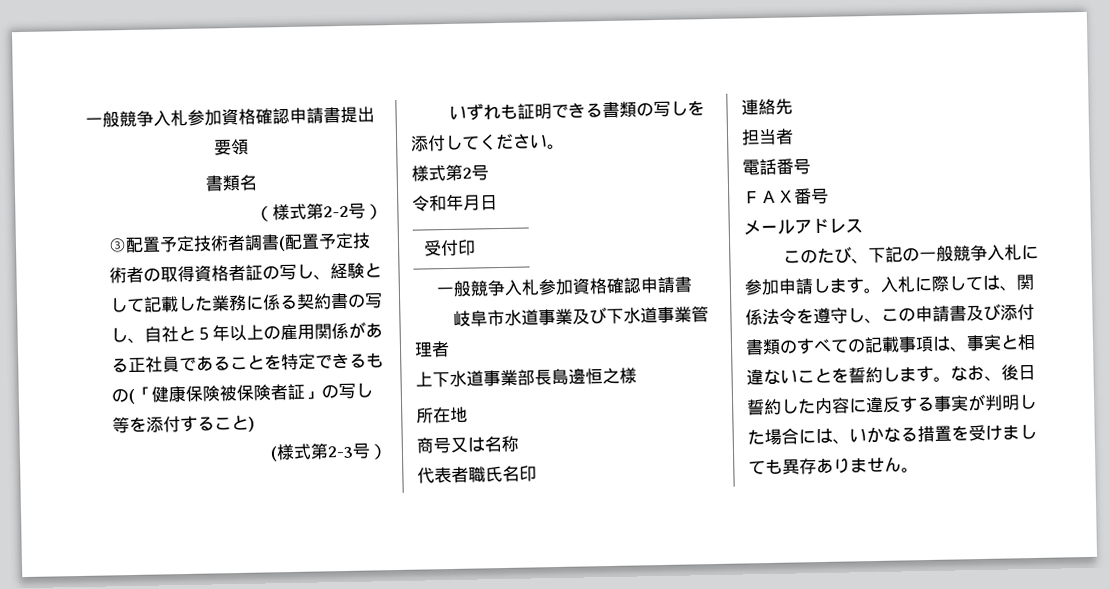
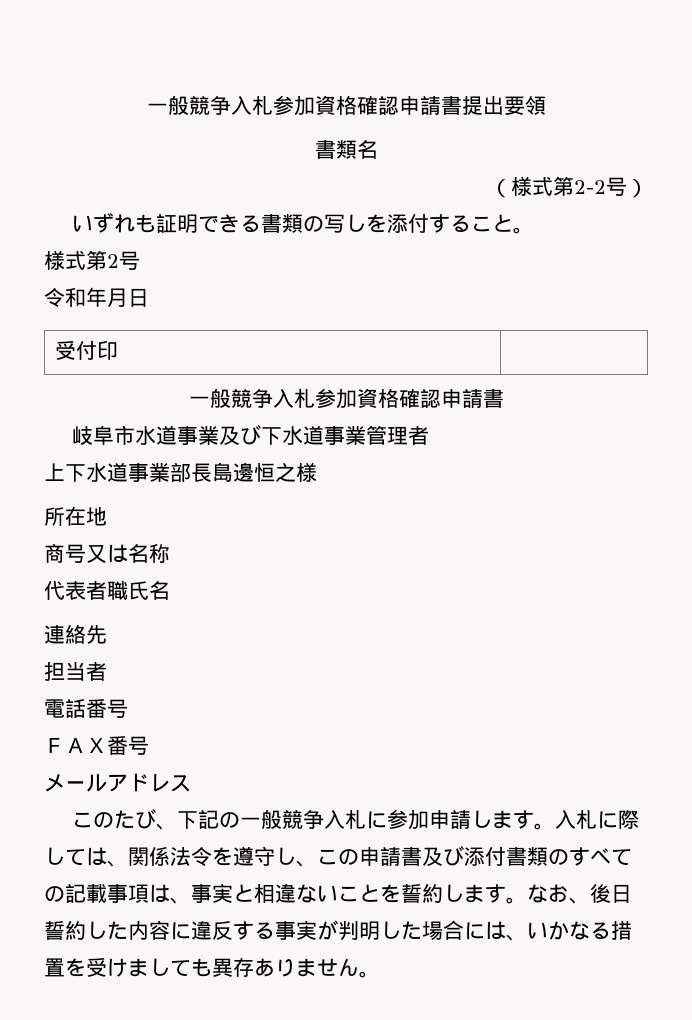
- ③配置予定技術者調書(配置予定技術者の取得資格者証の写し、経験として記載した業務に係る契約書の写し、自社と５年以上の雇用関係がある正社員であることを特定できるもの(「健康保険被保険者証」の写し等を添付すること)
- (様式第2-3号）
- いずれも証明できる書類の写しを添付してください。
+ いずれも証明できる書類の写しを添付すること。
- 代表者職氏名印
+ 代表者職氏名

